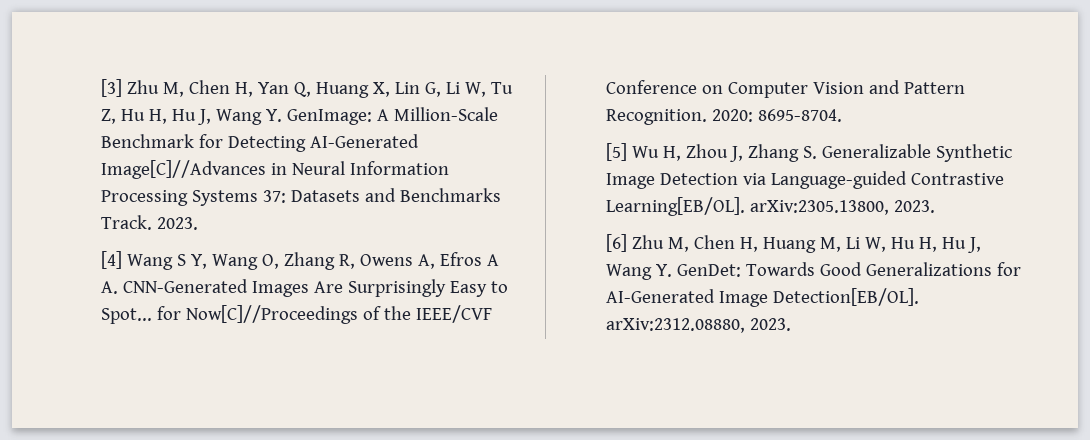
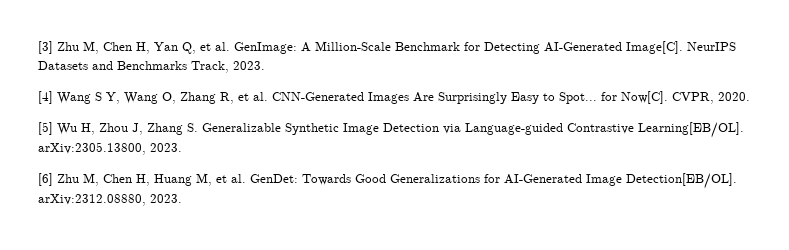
- [3] Zhu M, Chen H, Yan Q, Huang X, Lin G, Li W, Tu Z, Hu H, Hu J, Wang Y. GenImage: A Million-Scale Benchmark for Detecting AI-Generated Image[C]//Advances in Neural Information Processing Systems 37: Datasets and Benchmarks Track. 2023.
+ [3] Zhu M, Chen H, Yan Q, et al. GenImage: A Million-Scale Benchmark for Detecting AI-Generated Image[C]. NeurIPS Datasets and Benchmarks Track, 2023.
- [4] Wang S Y, Wang O, Zhang R, Owens A, Efros A A. CNN-Generated Images Are Surprisingly Easy to Spot... for Now[C]//Proceedings of the IEEE/CVF Conference on Computer Vision and Pattern Recognition. 2020: 8695-8704.
+ [4] Wang S Y, Wang O, Zhang R, et al. CNN-Generated Images Are Surprisingly Easy to Spot... for Now[C]. CVPR, 2020.
- [6] Zhu M, Chen H, Huang M, Li W, Hu H, Hu J, Wang Y. GenDet: Towards Good Generalizations for AI-Generated Image Detection[EB/OL]. arXiv:2312.08880, 2023.
+ [6] Zhu M, Chen H, Huang M, et al. GenDet: Towards Good Generalizations for AI-Generated Image Detection[EB/OL]. arXiv:2312.08880, 2023.

